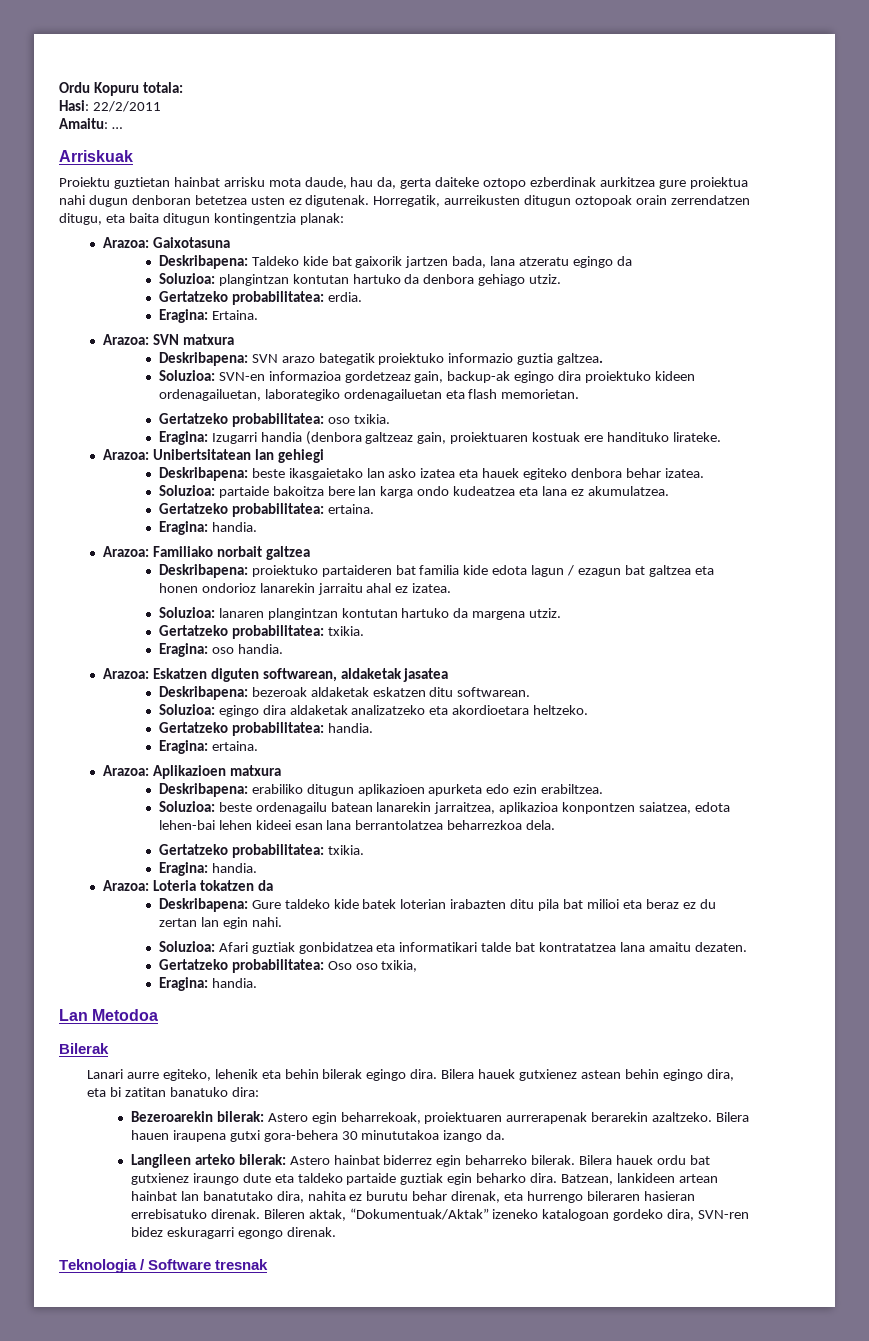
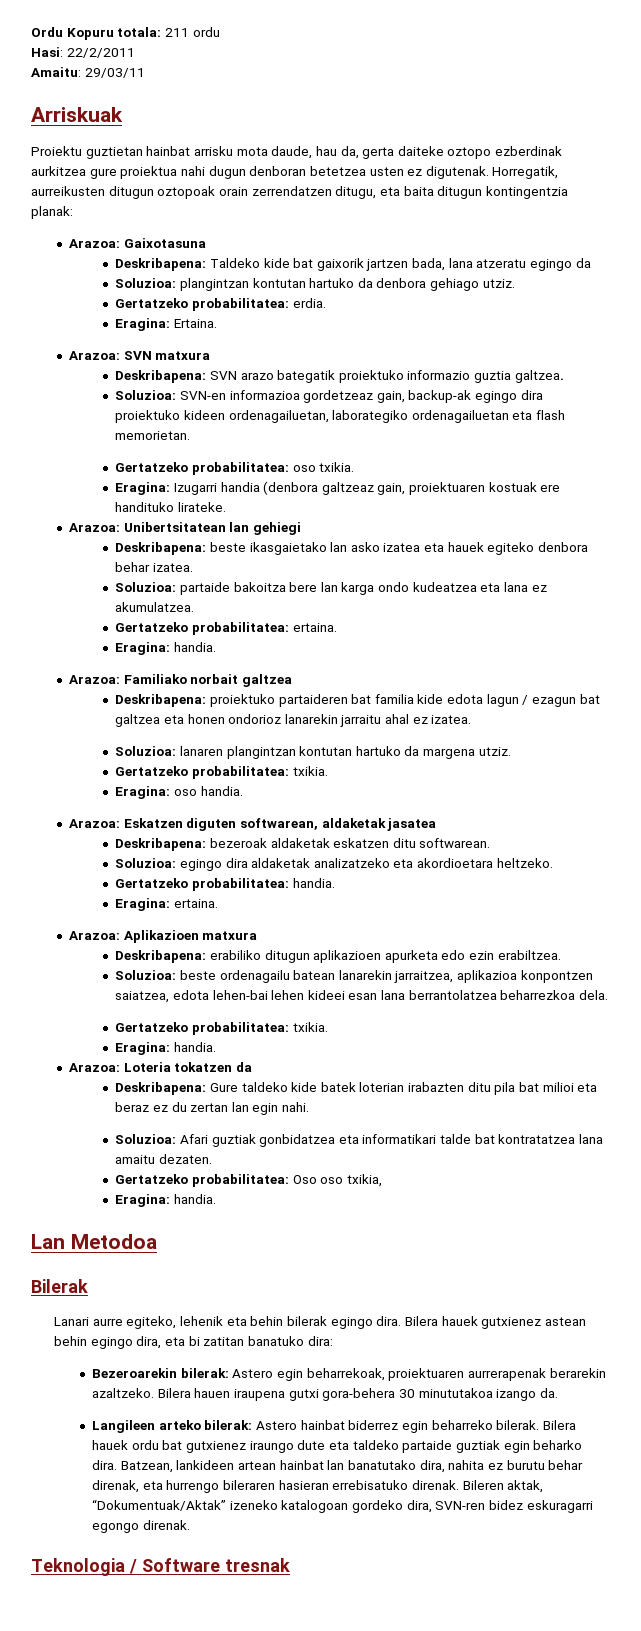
- Ordu Kopuru totala:
+ Ordu Kopuru totala: 211 ordu
- Amaitu: …
+ Amaitu: 29/03/11

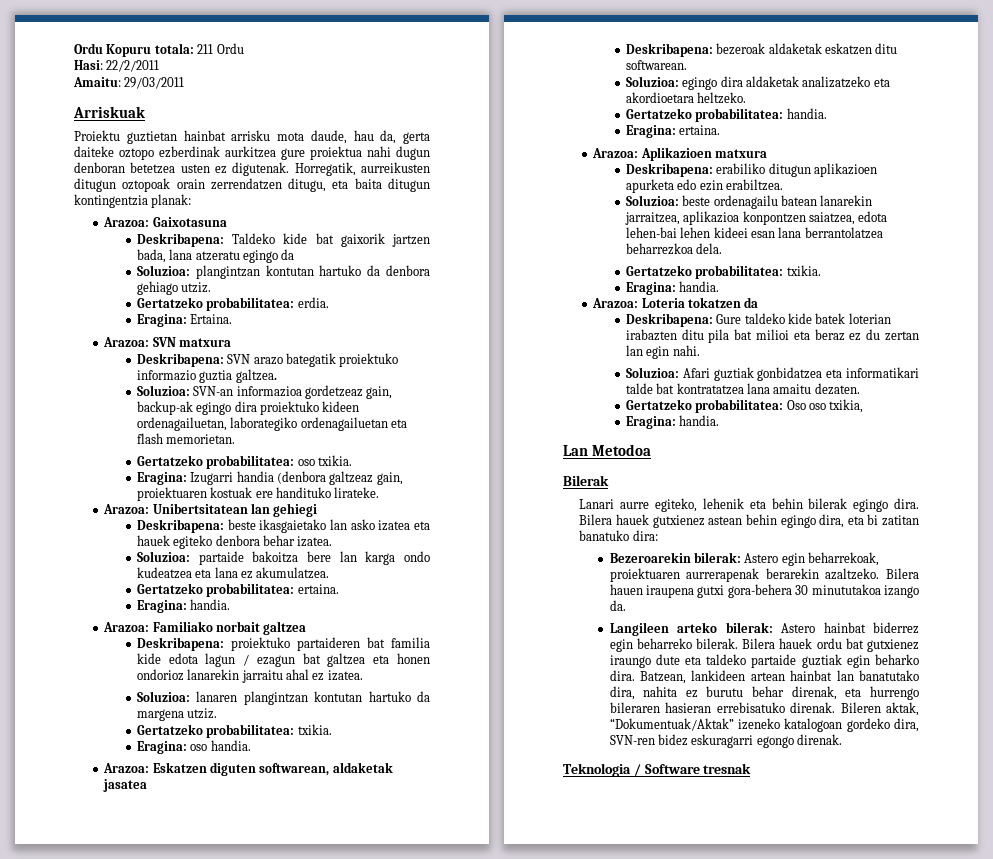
- Ordu Kopuru totala: 211 ordu
+ Ordu Kopuru totala: 211 Ordu
- Amaitu: 29/03/11
+ Amaitu: 29/03/2011
- Soluzioa: SVN-en informazioa gordetzeaz gain, backup-ak egingo dira proiektuko kideen ordenagailuetan, laborategiko ordenagailuetan eta flash memorietan.
+ Soluzioa: SVN-an informazioa gordetzeaz gain, backup-ak egingo dira proiektuko kideen ordenagailuetan, laborategiko ordenagailuetan eta flash memorietan.

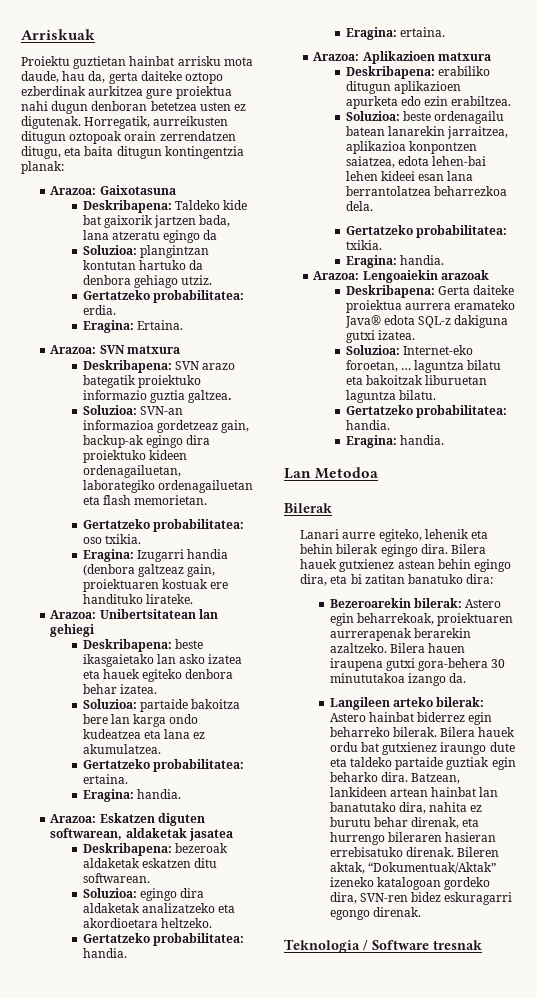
- Ordu Kopuru totala: 211 Ordu
- Hasi: 22/2/2011
- Amaitu: 29/03/2011
- Arazoa: Familiako norbait galtzea
- Deskribapena: proiektuko partaideren bat familia kide edota lagun / ezagun bat galtzea eta honen ondorioz lanarekin jarraitu ahal ez izatea.
- Soluzioa: lanaren plangintzan kontutan hartuko da margena utziz.
- Gertatzeko probabilitatea: txikia.
- Eragina: oso handia.
- Arazoa: Loteria tokatzen da
- Deskribapena: Gure taldeko kide batek loterian irabazten ditu pila bat milioi eta beraz ez du zertan lan egin nahi.
- Soluzioa: Afari guztiak gonbidatzea eta informatikari talde bat kontratatzea lana amaitu dezaten.
- Gertatzeko probabilitatea: Oso oso txikia,
+ Arazoa: Lengoaiekin arazoak
+ Deskribapena: Gerta daiteke proiektua aurrera eramateko Java® edota SQL-z dakiguna gutxi izatea.
+ Soluzioa: Internet-eko foroetan, … laguntza bilatu eta bakoitzak liburuetan laguntza bilatu.
+ Gertatzeko probabilitatea: handia.

